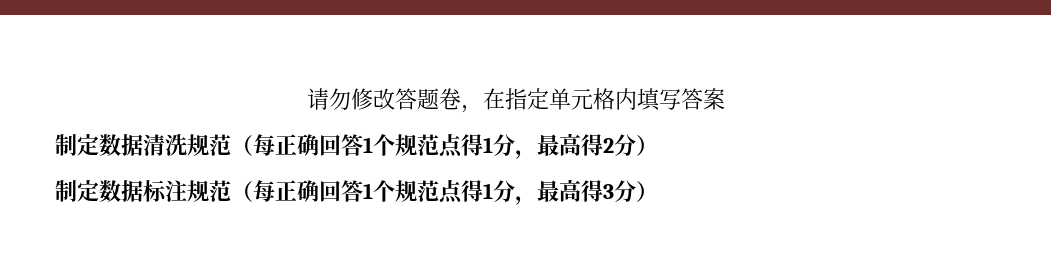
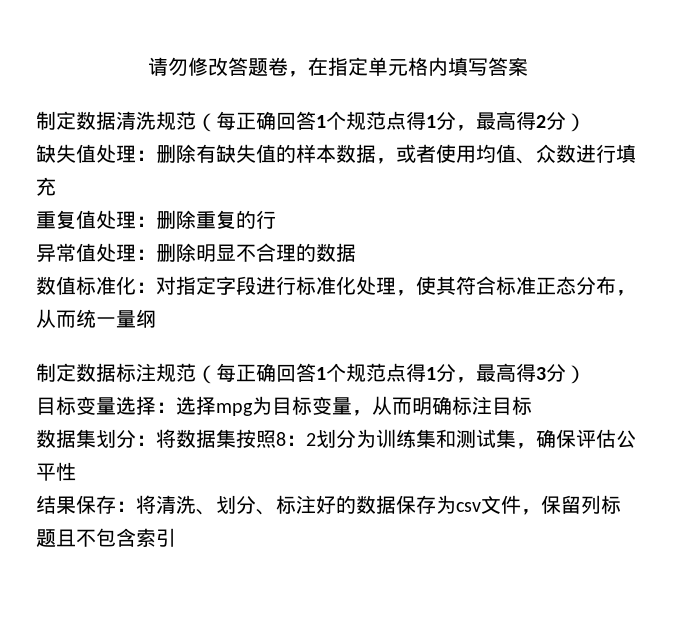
+ 缺失值处理：删除有缺失值的样本数据，或者使用均值、众数进行填充
+ 重复值处理：删除重复的行
+ 异常值处理：删除明显不合理的数据
+ 数值标准化：对指定字段进行标准化处理，使其符合标准正态分布，从而统一量纲
+ 目标变量选择：选择mpg为目标变量，从而明确标注目标
+ 数据集划分：将数据集按照8：2划分为训练集和测试集，确保评估公平性
+ 结果保存：将清洗、划分、标注好的数据保存为csv文件，保留列标题且不包含索引

